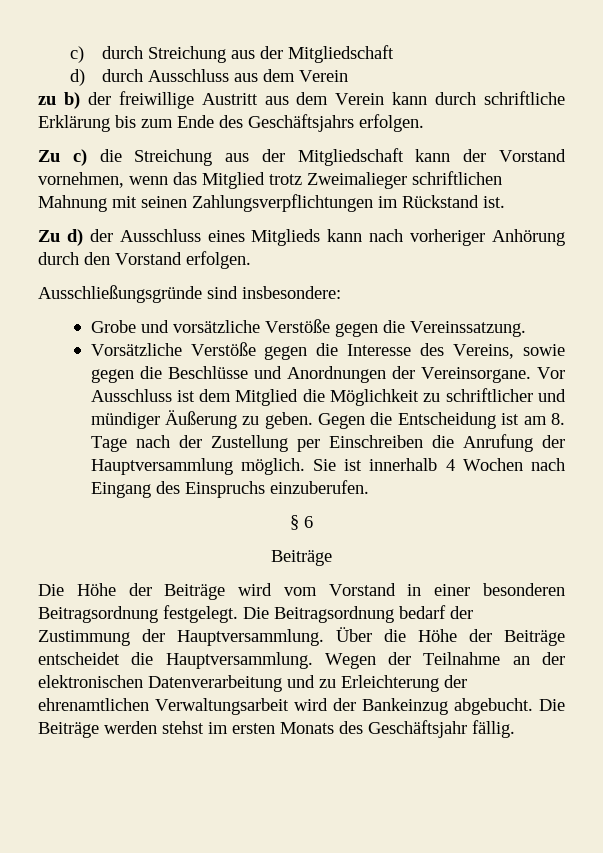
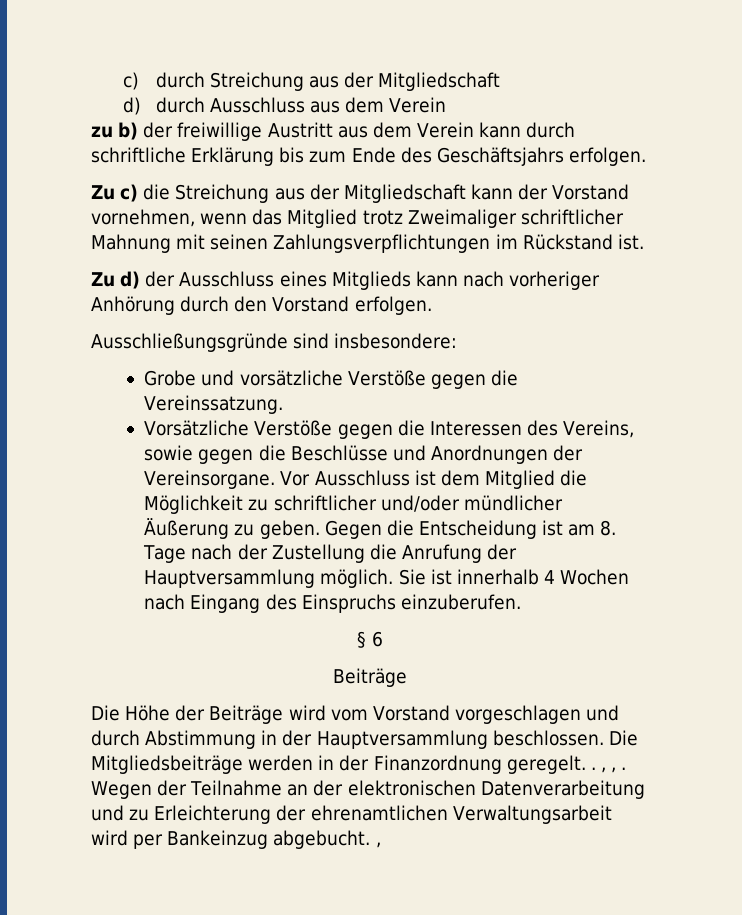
- Zu c) die Streichung aus der Mitgliedschaft kann der Vorstand vornehmen, wenn das Mitglied trotz Zweimalieger schriftlichen Mahnung mit seinen Zahlungsverpflichtungen im Rückstand ist.
+ Zu c) die Streichung aus der Mitgliedschaft kann der Vorstand vornehmen, wenn das Mitglied trotz Zweimaliger schriftlicher Mahnung mit seinen Zahlungsverpflichtungen im Rückstand ist.
- Vorsätzliche Verstöße gegen die Interesse des Vereins, sowie gegen die Beschlüsse und Anordnungen der Vereinsorgane.
+ Vorsätzliche Verstöße gegen die Interessen des Vereins, sowie gegen die Beschlüsse und Anordnungen der Vereinsorgane.
- Vor Ausschluss ist dem Mitglied die Möglichkeit zu schriftlicher und mündiger Äußerung zu geben.
+ Vor Ausschluss ist dem Mitglied die Möglichkeit zu schriftlicher und/oder mündlicher Äußerung zu geben.
- Gegen die Entscheidung ist am 8. Tage nach der Zustellung per Einschreiben die Anrufung der Hauptversammlung möglich.
+ Gegen die Entscheidung ist am 8. Tage nach der Zustellung die Anrufung der Hauptversammlung möglich.
- Die Höhe der Beiträge wird vom Vorstand in einer besonderen Beitragsordnung festgelegt. Die Beitragsordnung bedarf der Zustimmung der Hauptversammlung. Über die Höhe der Beiträge entscheidet die Hauptversammlung.
+ Die Höhe der Beiträge wird vom Vorstand vorgeschlagen und durch Abstimmung in der Hauptversammlung beschlossen. Die Mitgliedsbeiträge werden in der Finanzordnung geregelt. . , , .
- Wegen der Teilnahme an der elektronischen Datenverarbeitung und zu Erleichterung der ehrenamtlichen Verwaltungsarbeit wird der Bankeinzug abgebucht. Die Beiträge werden stehst im ersten Monats des Geschäftsjahr fällig.
+ Wegen der Teilnahme an der elektronischen Datenverarbeitung und zu Erleichterung der ehrenamtlichen Verwaltungsarbeit wird per Bankeinzug abgebucht. ,

